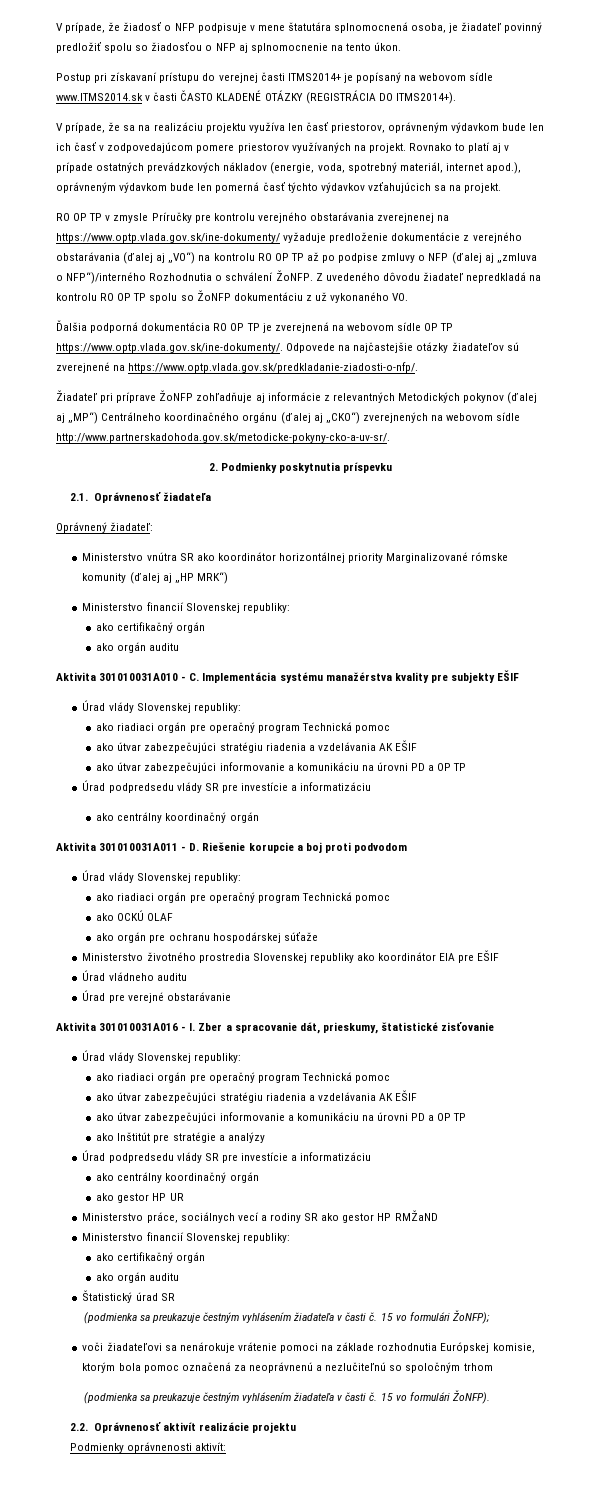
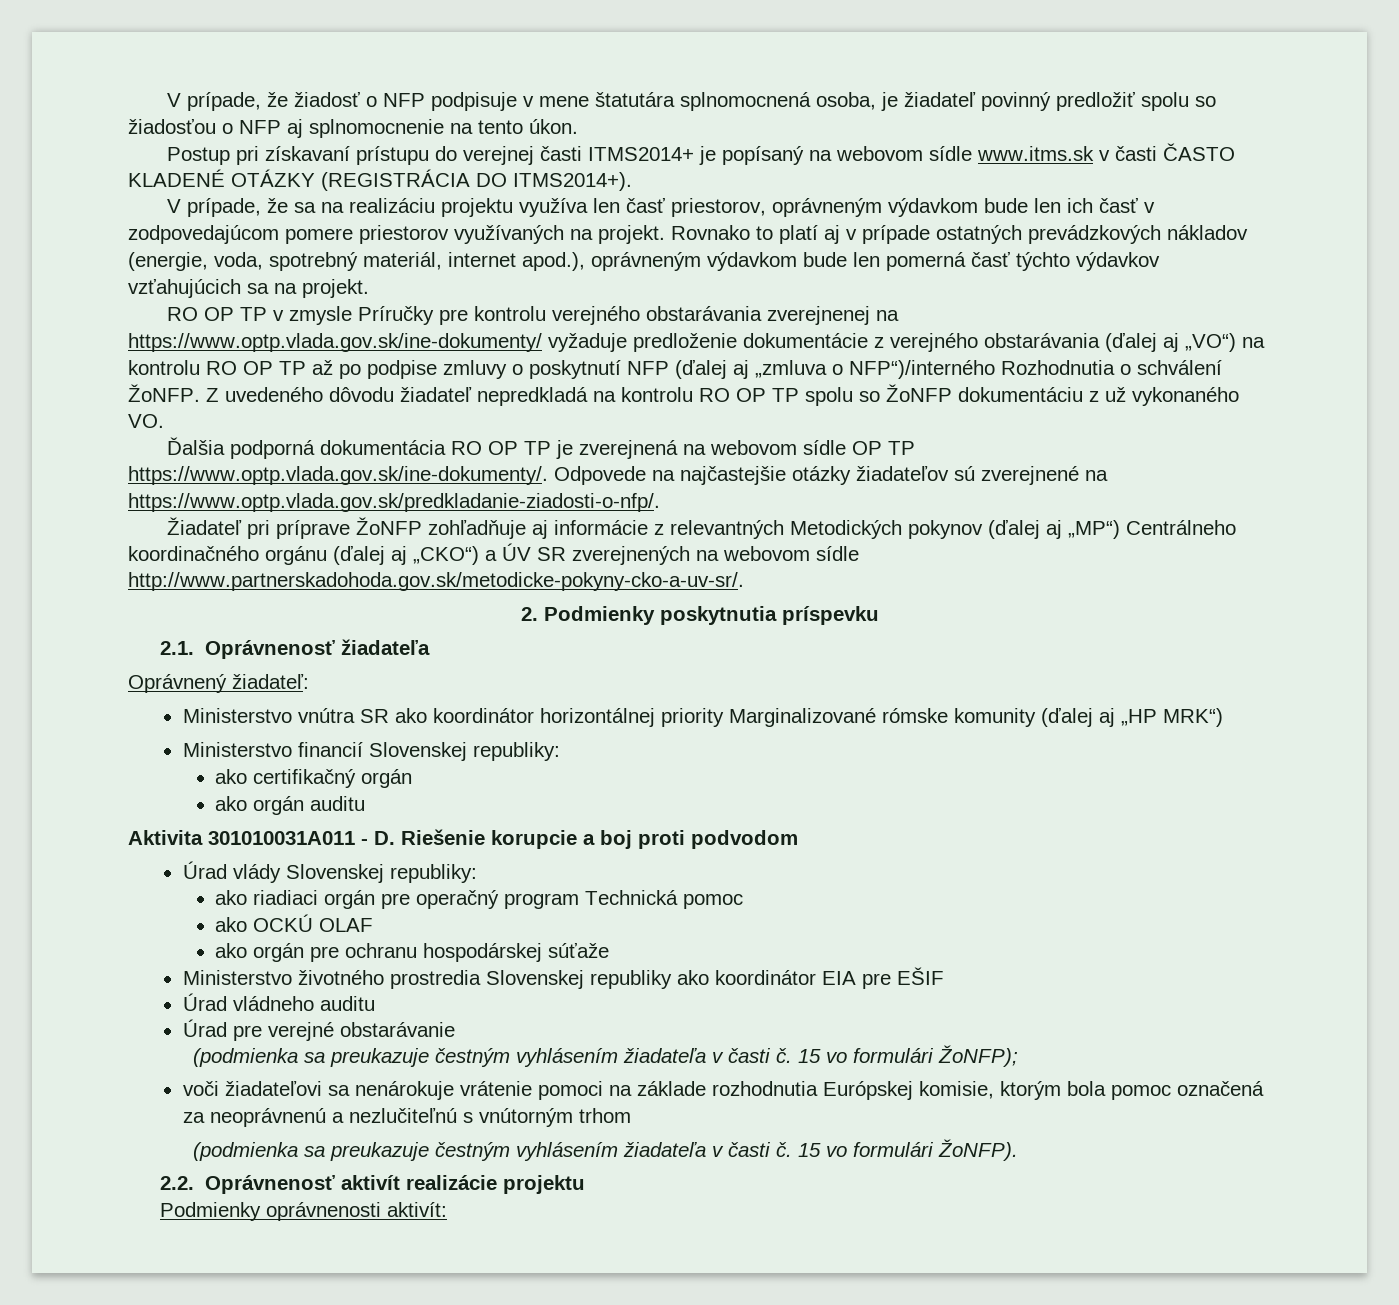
- Postup pri získavaní prístupu do verejnej časti ITMS2014+ je popísaný na webovom sídle www.ITMS2014.sk v časti ČASTO KLADENÉ OTÁZKY (REGISTRÁCIA DO ITMS2014+).
+ Postup pri získavaní prístupu do verejnej časti ITMS2014+ je popísaný na webovom sídle www.itms.sk v časti ČASTO KLADENÉ OTÁZKY (REGISTRÁCIA DO ITMS2014+).
- RO OP TP v zmysle Príručky pre kontrolu verejného obstarávania zverejnenej na https://www.optp.vlada.gov.sk/ine-dokumenty/ vyžaduje predloženie dokumentácie z verejného obstarávania (ďalej aj „VO“) na kontrolu RO OP TP až po podpise zmluvy o NFP (ďalej aj „zmluva o NFP“)/interného Rozhodnutia o schválení ŽoNFP.
+ RO OP TP v zmysle Príručky pre kontrolu verejného obstarávania zverejnenej na https://www.optp.vlada.gov.sk/ine-dokumenty/ vyžaduje predloženie dokumentácie z verejného obstarávania (ďalej aj „VO“) na kontrolu RO OP TP až po podpise zmluvy o poskytnutí NFP (ďalej aj „zmluva o NFP“)/interného Rozhodnutia o schválení ŽoNFP.
- Žiadateľ pri príprave ŽoNFP zohľadňuje aj informácie z relevantných Metodických pokynov (ďalej aj „MP“) Centrálneho koordinačného orgánu (ďalej aj „CKO“) zverejnených na webovom sídle http://www.partnerskadohoda.gov.sk/metodicke-pokyny-cko-a-uv-sr/.
+ Žiadateľ pri príprave ŽoNFP zohľadňuje aj informácie z relevantných Metodických pokynov (ďalej aj „MP“) Centrálneho koordinačného orgánu (ďalej aj „CKO“) a ÚV SR zverejnených na webovom sídle http://www.partnerskadohoda.gov.sk/metodicke-pokyny-cko-a-uv-sr/.
- Aktivita 301010031A010 - C. Implementácia systému manažérstva kvality pre subjekty EŠIF
- Úrad vlády Slovenskej republiky:
- ako riadiaci orgán pre operačný program Technická pomoc
- ako útvar zabezpečujúci stratégiu riadenia a vzdelávania AK EŠIF
- ako útvar zabezpečujúci informovanie a komunikáciu na úrovni PD a OP TP
- Úrad podpredsedu vlády SR pre investície a informatizáciu
- ako centrálny koordinačný orgán
- Aktivita 301010031A016 - I. Zber a spracovanie dát, prieskumy, štatistické zisťovanie
- Úrad vlády Slovenskej republiky:
- ako riadiaci orgán pre operačný program Technická pomoc
- ako útvar zabezpečujúci stratégiu riadenia a vzdelávania AK EŠIF
- ako útvar zabezpečujúci informovanie a komunikáciu na úrovni PD a OP TP
- ako Inštitút pre stratégie a analýzy
- Úrad podpredsedu vlády SR pre investície a informatizáciu
- ako centrálny koordinačný orgán
- ako gestor HP UR
- Ministerstvo práce, sociálnych vecí a rodiny SR ako gestor HP RMŽaND
- Ministerstvo financií Slovenskej republiky:
- ako certifikačný orgán
- ako orgán auditu
- Štatistický úrad SR
- voči žiadateľovi sa nenárokuje vrátenie pomoci na základe rozhodnutia Európskej komisie, ktorým bola pomoc označená za neoprávnenú a nezlučiteľnú so spoločným trhom
+ voči žiadateľovi sa nenárokuje vrátenie pomoci na základe rozhodnutia Európskej komisie, ktorým bola pomoc označená za neoprávnenú a nezlučiteľnú s vnútorným trhom

